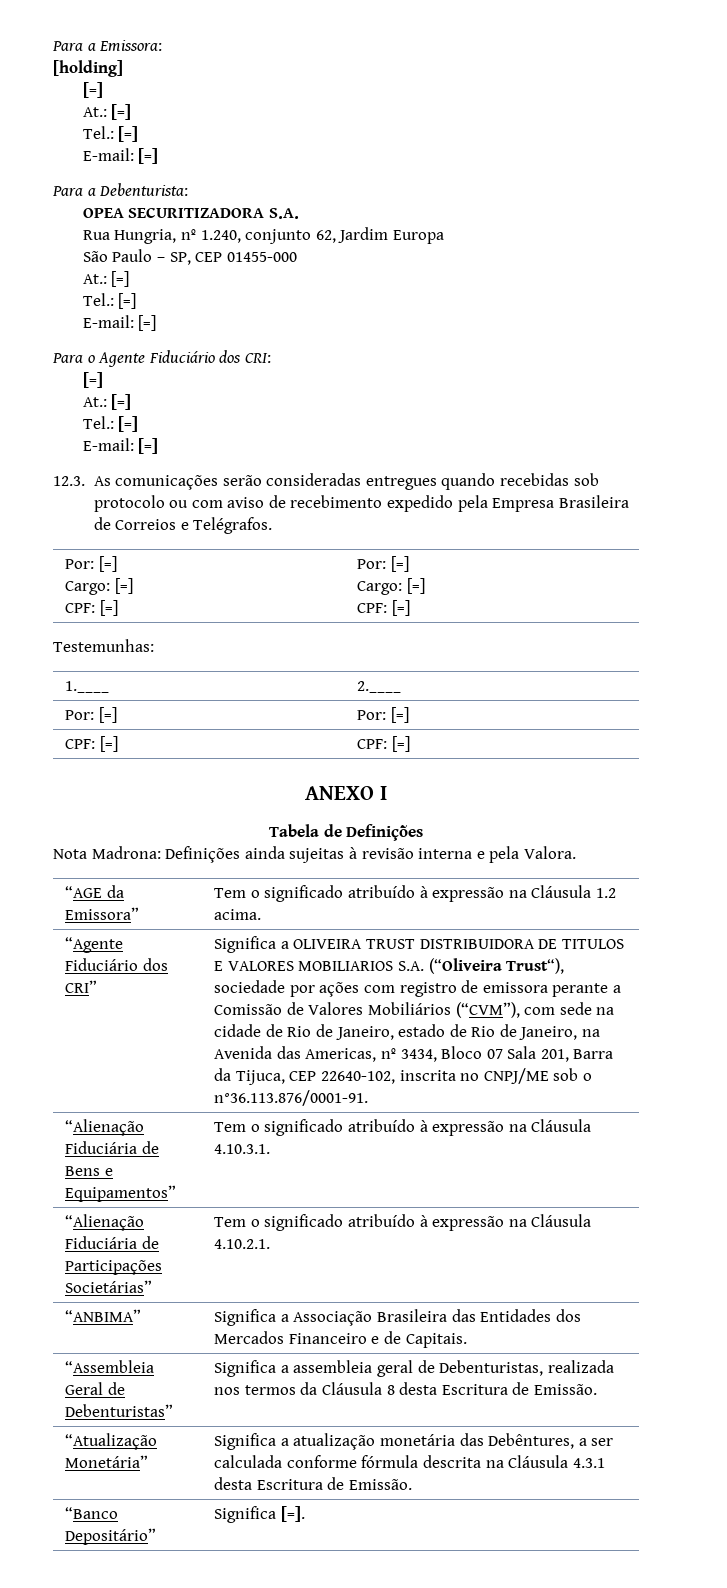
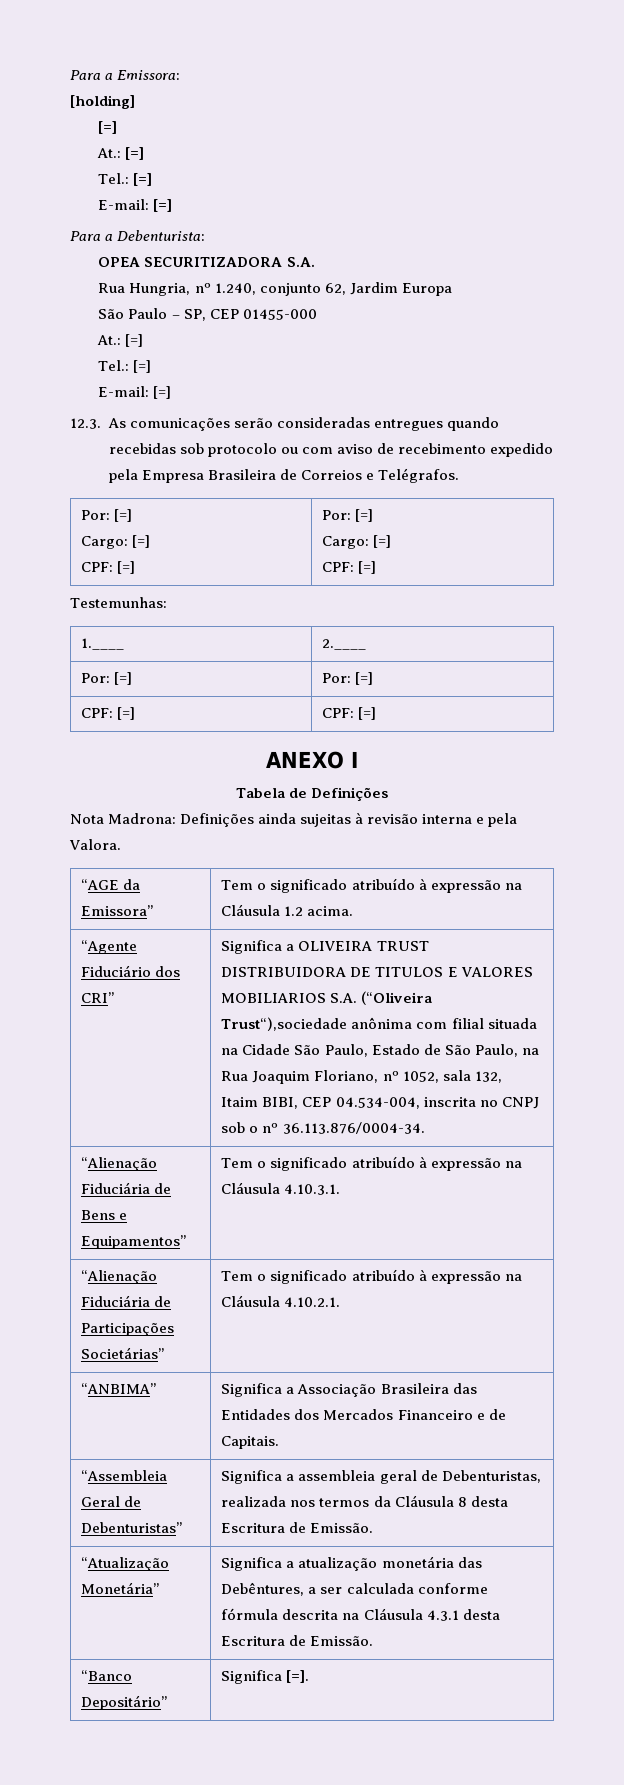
- Para o Agente Fiduciário dos CRI:
- [=]
- At.: [=]
- Tel.: [=]
- E-mail: [=]
- Significa a OLIVEIRA TRUST DISTRIBUIDORA DE TITULOS E VALORES MOBILIARIOS S.A. (“Oliveira Trust“), sociedade por ações com registro de emissora perante a Comissão de Valores Mobiliários (“CVM”), com sede na cidade de Rio de Janeiro, estado de Rio de Janeiro, na Avenida das Americas, nº 3434, Bloco 07 Sala 201, Barra da Tijuca, CEP 22640-102, inscrita no CNPJ/ME sob o n°36.113.876/0001-91.
+ Significa a OLIVEIRA TRUST DISTRIBUIDORA DE TITULOS E VALORES MOBILIARIOS S.A. (“Oliveira Trust“),sociedade anônima com filial situada na Cidade São Paulo, Estado de São Paulo, na Rua Joaquim Floriano, nº 1052, sala 132, Itaim BIBI, CEP 04.534-004, inscrita no CNPJ sob o nº 36.113.876/0004-34.

